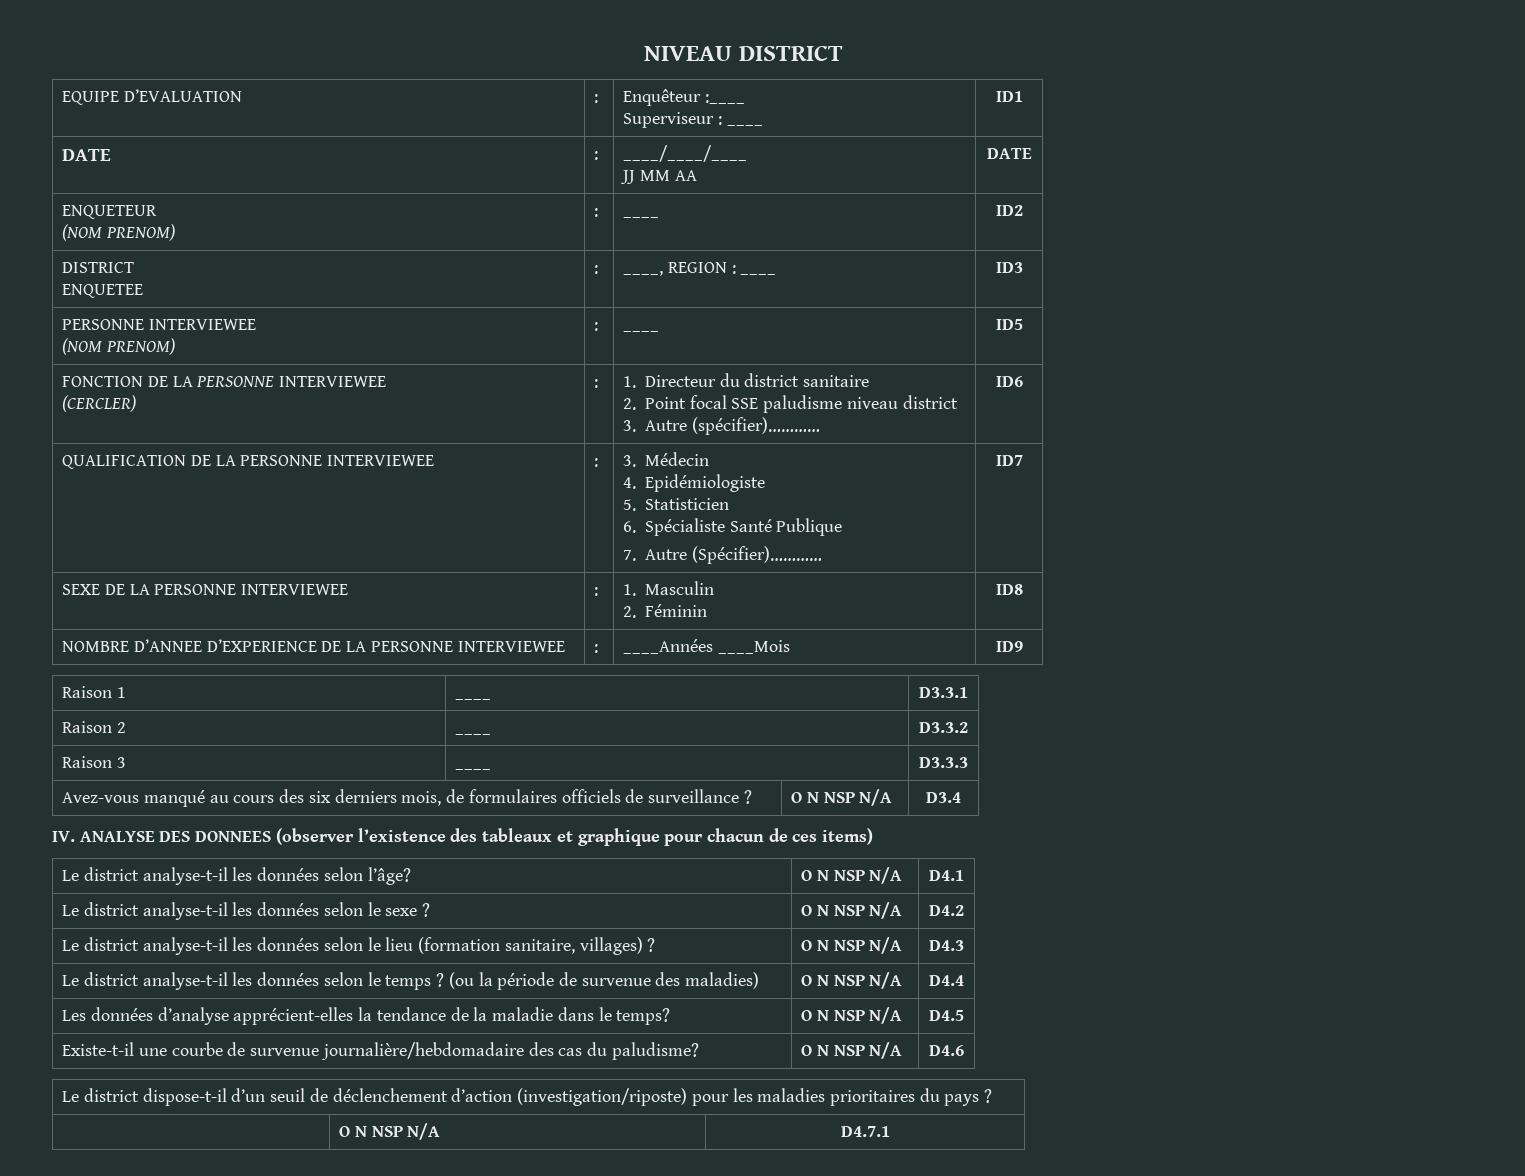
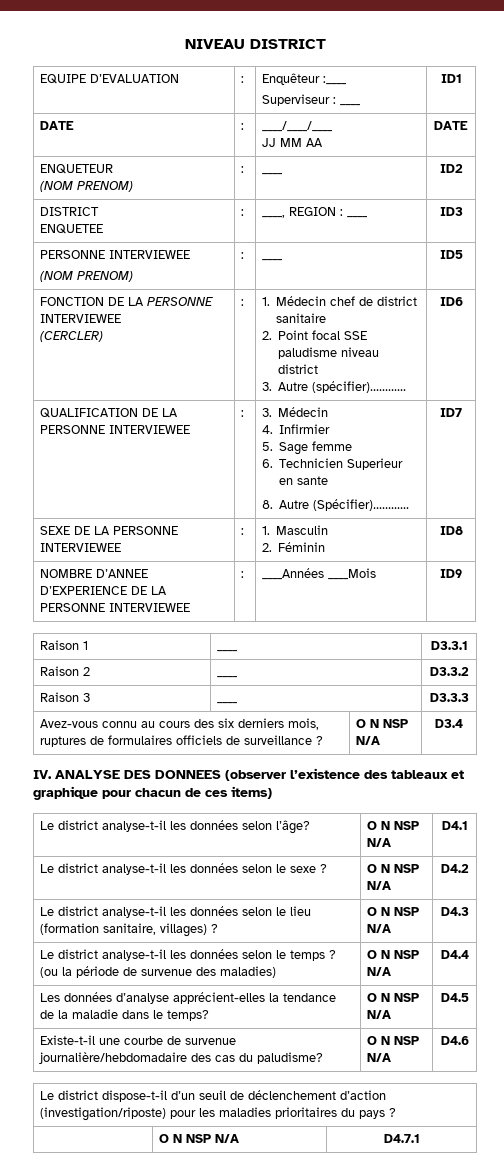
  FONCTION DE LA PERSONNE INTERVIEWEE
- (CERCLER) | : | 1. Directeur du district sanitaire
+ (CERCLER) | : | 1. Médecin chef de district sanitaire
  QUALIFICATION DE LA PERSONNE INTERVIEWEE | : | 3. Médecin
- 4. Epidémiologiste
- 5. Statisticien
- 6. Spécialiste Santé Publique
- 7. Autre (Spécifier)………… | ID7
+ 4. Infirmier
+ 5. Sage femme
+ 6. Technicien Superieur en sante
+ 8. Autre (Spécifier)………… | ID7
- Avez-vous manqué au cours des six derniers mois, de formulaires officiels de surveillance ? | O N NSP N/A | D3.4
+ Avez-vous connu au cours des six derniers mois, ruptures de formulaires officiels de surveillance ? | O N NSP N/A | D3.4

